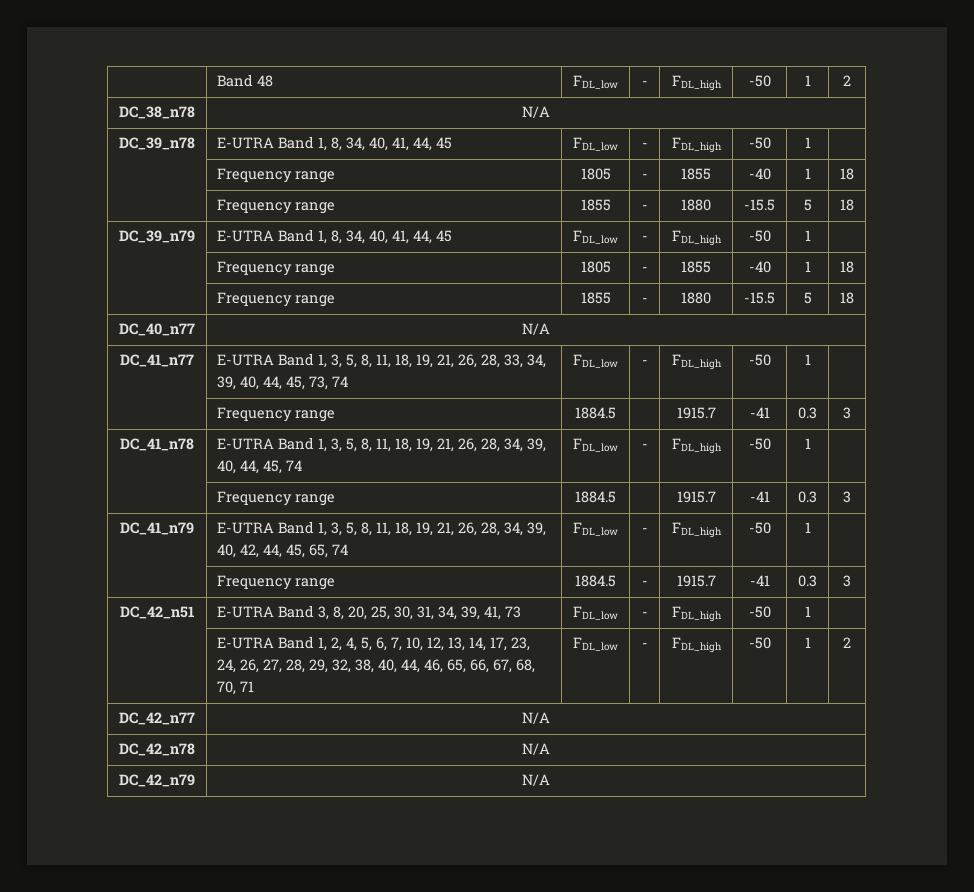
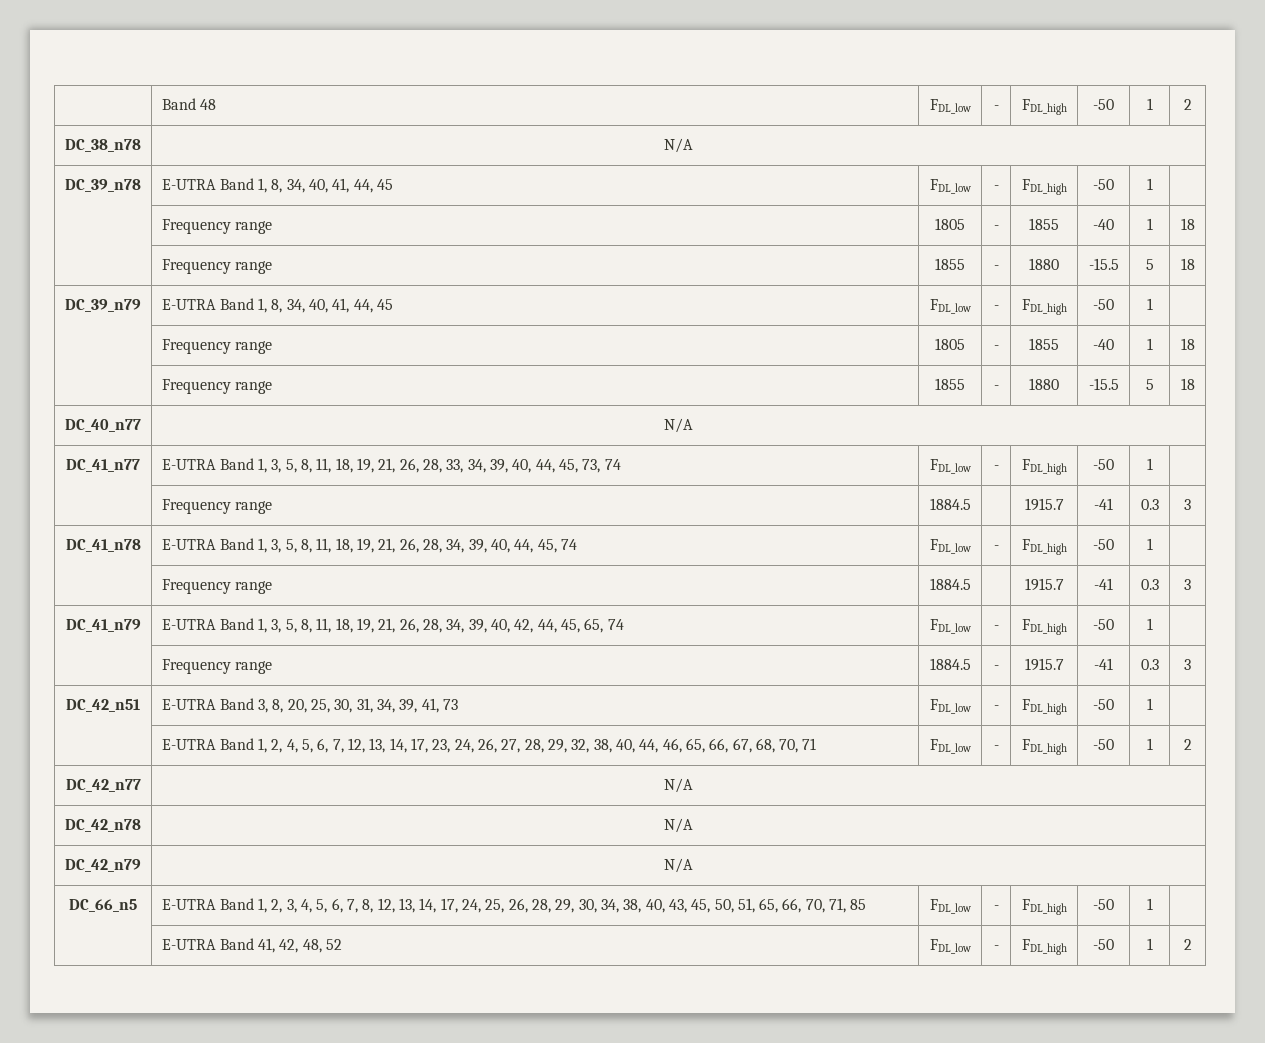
- | E-UTRA Band 1, 2, 4, 5, 6, 7, 10, 12, 13, 14, 17, 23, 24, 26, 27, 28, 29, 32, 38, 40, 44, 46, 65, 66, 67, 68, 70, 71 | FDL_low | - | FDL_high | -50 | 1 | 2
+ | E-UTRA Band 1, 2, 4, 5, 6, 7, 12, 13, 14, 17, 23, 24, 26, 27, 28, 29, 32, 38, 40, 44, 46, 65, 66, 67, 68, 70, 71 | FDL_low | - | FDL_high | -50 | 1 | 2
+ DC_66_n5 | E-UTRA Band 1, 2, 3, 4, 5, 6, 7, 8, 12, 13, 14, 17, 24, 25, 26, 28, 29, 30, 34, 38, 40, 43, 45, 50, 51, 65, 66, 70, 71, 85 | FDL_low | - | FDL_high | -50 | 1 |
+ | E-UTRA Band 41, 42, 48, 52 | FDL_low | - | FDL_high | -50 | 1 | 2

